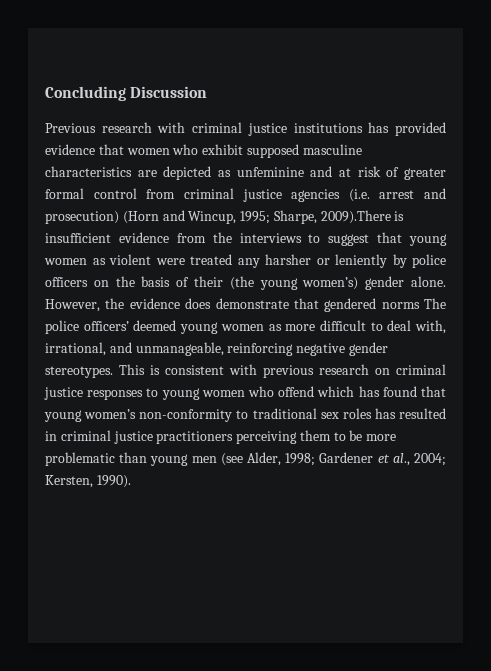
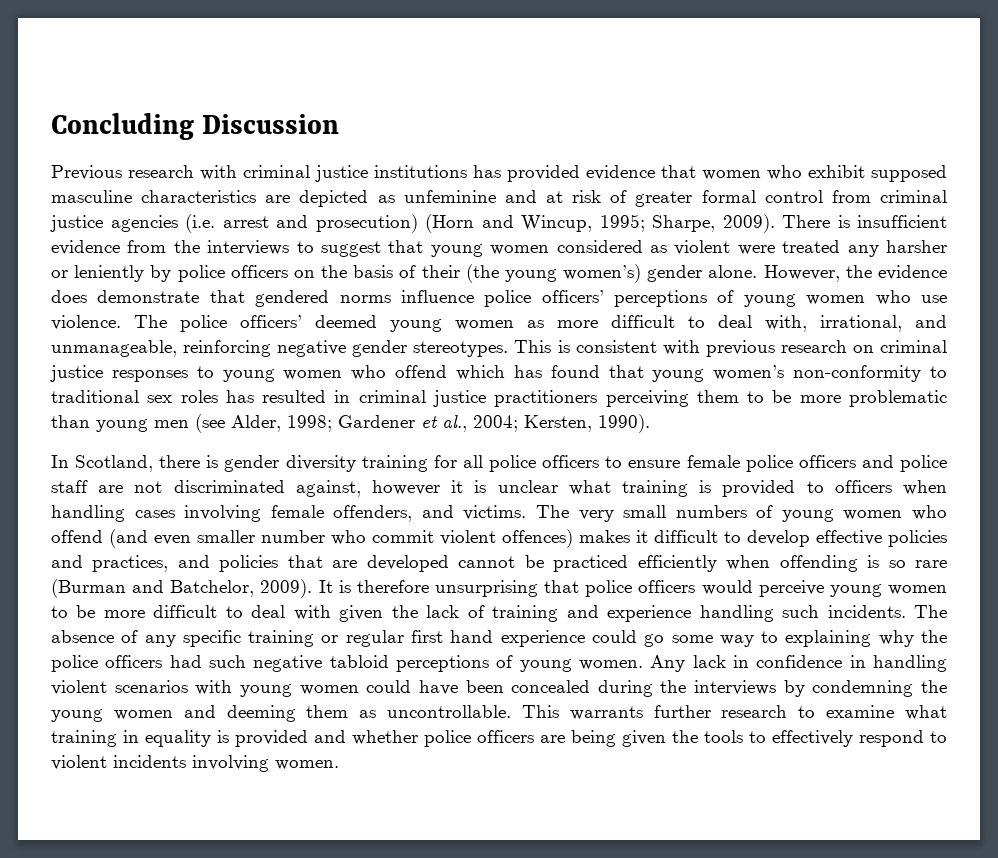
- Sharpe, 2009).There is insufficient evidence from the interviews to suggest that young women as violent were treated any harsher or leniently by police officers on the basis of their (the young women’s) gender alone.
+ Sharpe, 2009). There is insufficient evidence from the interviews to suggest that young women considered as violent were treated any harsher or leniently by police officers on the basis of their (the young women’s) gender alone.
- However, the evidence does demonstrate that gendered norms The police officers’ deemed young women as more difficult to deal with, irrational, and unmanageable, reinforcing negative gender stereotypes.
+ However, the evidence does demonstrate that gendered norms influence police officers’ perceptions of young women who use violence. The police officers’ deemed young women as more difficult to deal with, irrational, and unmanageable, reinforcing negative gender stereotypes.
+ In Scotland, there is gender diversity training for all police officers to ensure female police officers and police staff are not discriminated against, however it is unclear what training is provided to officers when handling cases involving female offenders, and victims. The very small numbers of young women who offend (and even smaller number who commit violent offences) makes it difficult to develop effective policies and practices, and policies that are developed cannot be practiced efficiently when offending is so rare (Burman and Batchelor, 2009). It is therefore unsurprising that police officers would perceive young women to be more difficult to deal with given the lack of training and experience handling such incidents. The absence of any specific training or regular first hand experience could go some way to explaining why the police officers had such negative tabloid perceptions of young women. Any lack in confidence in handling violent scenarios with young women could have been concealed during the interviews by condemning the young women and deeming them as uncontrollable. This warrants further research to examine what training in equality is provided and whether police officers are being given the tools to effectively respond to violent incidents involving women.

